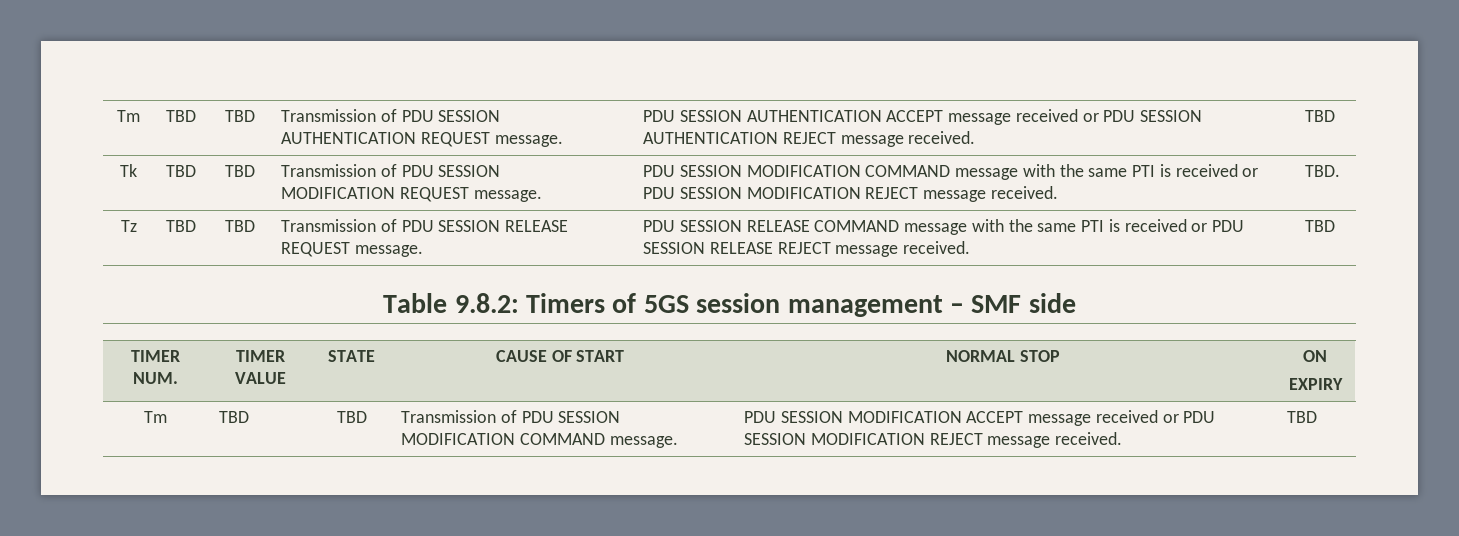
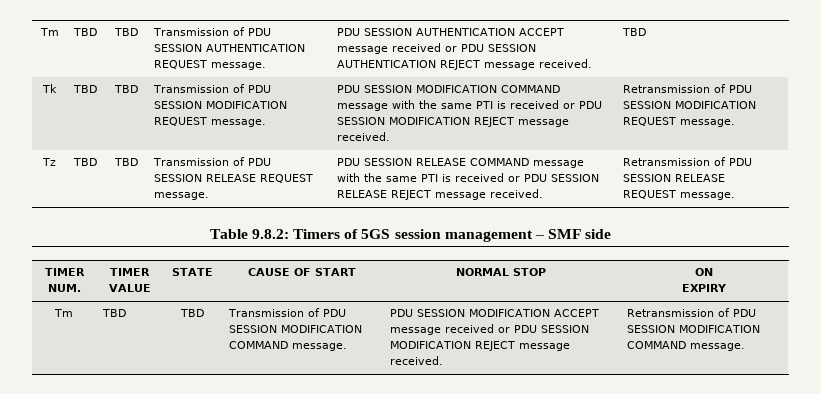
- Tk | TBD | TBD | Transmission of PDU SESSION MODIFICATION REQUEST message. | PDU SESSION MODIFICATION COMMAND message with the same PTI is received or PDU SESSION MODIFICATION REJECT message received. | TBD.
+ Tk | TBD | TBD | Transmission of PDU SESSION MODIFICATION REQUEST message. | PDU SESSION MODIFICATION COMMAND message with the same PTI is received or PDU SESSION MODIFICATION REJECT message received. | Retransmission of PDU SESSION MODIFICATION REQUEST message.
- Tz | TBD | TBD | Transmission of PDU SESSION RELEASE REQUEST message. | PDU SESSION RELEASE COMMAND message with the same PTI is received or PDU SESSION RELEASE REJECT message received. | TBD
+ Tz | TBD | TBD | Transmission of PDU SESSION RELEASE REQUEST message. | PDU SESSION RELEASE COMMAND message with the same PTI is received or PDU SESSION RELEASE REJECT message received. | Retransmission of PDU SESSION RELEASE REQUEST message.
- Tm | TBD | TBD | Transmission of PDU SESSION MODIFICATION COMMAND message. | PDU SESSION MODIFICATION ACCEPT message received or PDU SESSION MODIFICATION REJECT message received. | TBD
+ Tm | TBD | TBD | Transmission of PDU SESSION MODIFICATION COMMAND message. | PDU SESSION MODIFICATION ACCEPT message received or PDU SESSION MODIFICATION REJECT message received. | Retransmission of PDU SESSION MODIFICATION COMMAND message.

